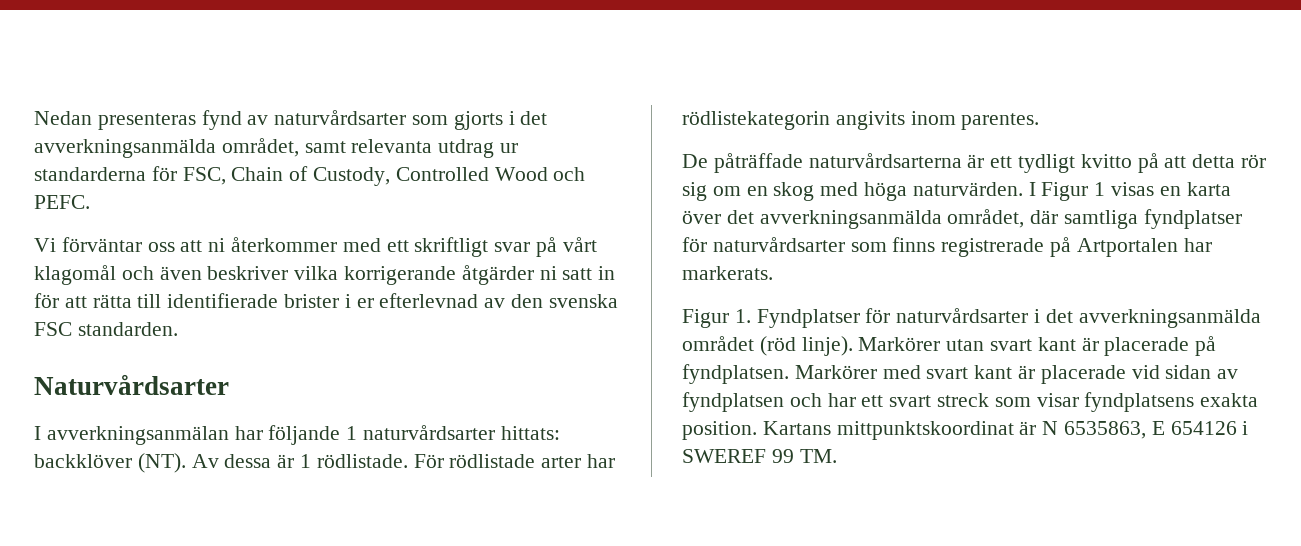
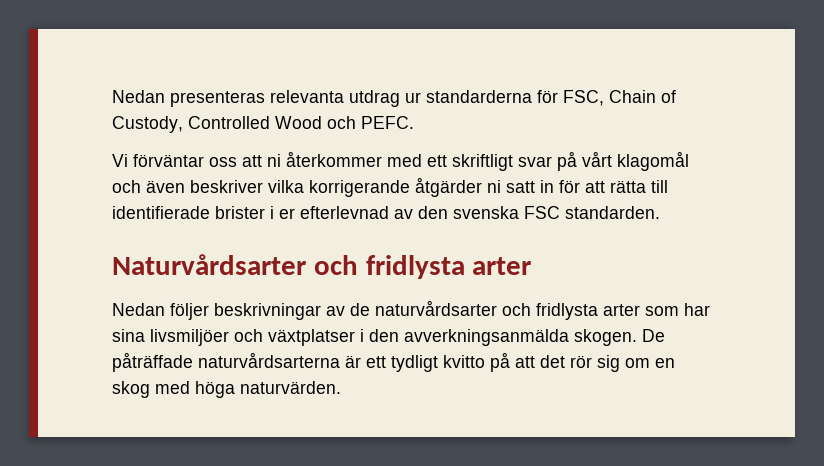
- Nedan presenteras fynd av naturvårdsarter som gjorts i det avverkningsanmälda området, samt relevanta utdrag ur standarderna för FSC, Chain of Custody, Controlled Wood och PEFC.
+ Nedan presenteras relevanta utdrag ur standarderna för FSC, Chain of Custody, Controlled Wood och PEFC.
- Naturvårdsarter
- I avverkningsanmälan har följande 1 naturvårdsarter hittats: backklöver (NT). Av dessa är 1 rödlistade. För rödlistade arter har rödlistekategorin angivits inom parentes.
- De påträffade naturvårdsarterna är ett tydligt kvitto på att detta rör sig om en skog med höga naturvärden. I Figur 1 visas en karta över det avverkningsanmälda området, där samtliga fyndplatser för naturvårdsarter som finns registrerade på Artportalen har markerats.
- Figur 1. Fyndplatser för naturvårdsarter i det avverkningsanmälda området (röd linje). Markörer utan svart kant är placerade på fyndplatsen. Markörer med svart kant är placerade vid sidan av fyndplatsen och har ett svart streck som visar fyndplatsens exakta position. Kartans mittpunktskoordinat är N 6535863, E 654126 i SWEREF 99 TM.
+ Naturvårdsarter och fridlysta arter
+ Nedan följer beskrivningar av de naturvårdsarter och fridlysta arter som har sina livsmiljöer och växtplatser i den avverkningsanmälda skogen. De påträffade naturvårdsarterna är ett tydligt kvitto på att det rör sig om en skog med höga naturvärden.

